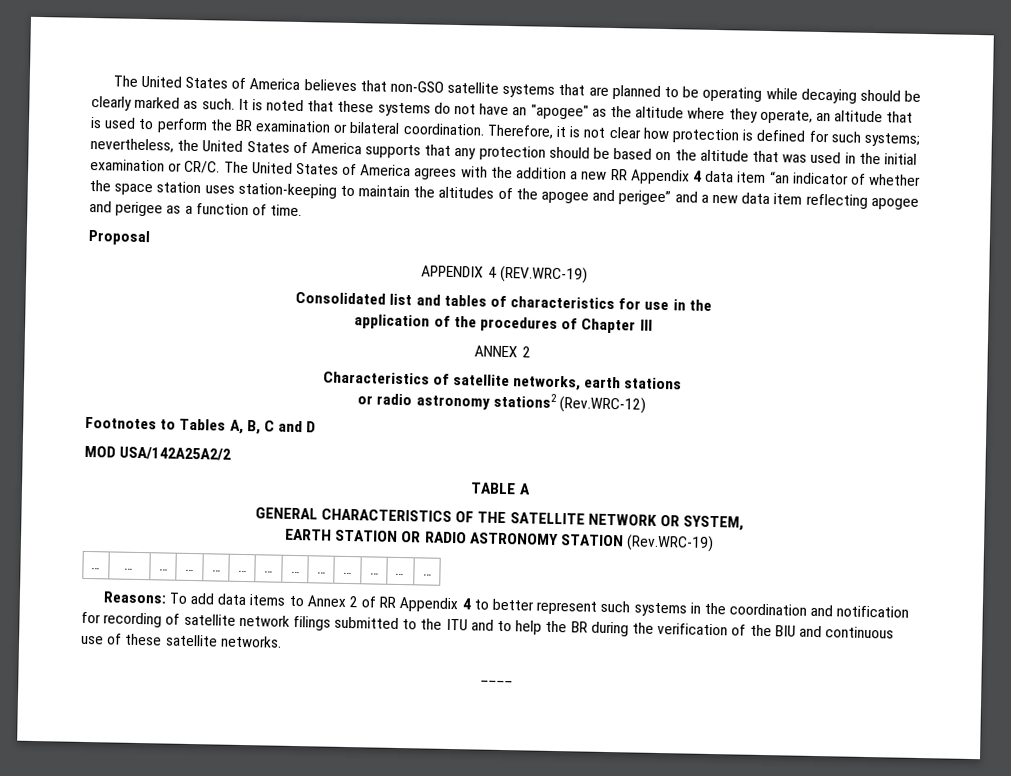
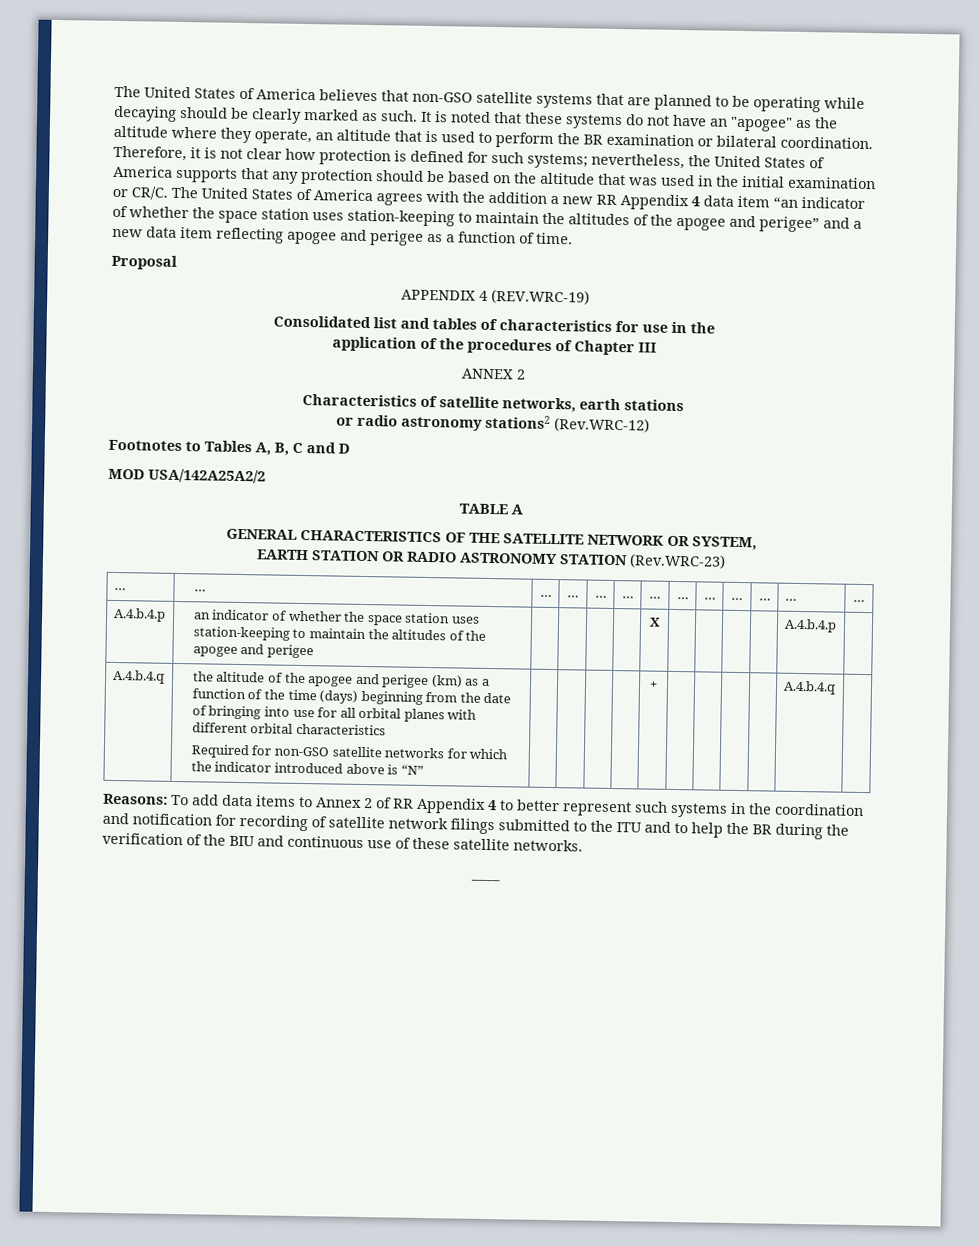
- EARTH STATION OR RADIO ASTRONOMY STATION (Rev.WRC-19)
+ EARTH STATION OR RADIO ASTRONOMY STATION (Rev.WRC-23)
+ A.4.b.4.p | an indicator of whether the space station uses station-keeping to maintain the altitudes of the apogee and perigee | | | | | X | | | | | A.4.b.4.p |
+ A.4.b.4.q | the altitude of the apogee and perigee (km) as a function of the time (days) beginning from the date of bringing into use for all orbital planes with different orbital characteristics
+ Required for non-GSO satellite networks for which the indicator introduced above is “N” | | | | | + | | | | | A.4.b.4.q

